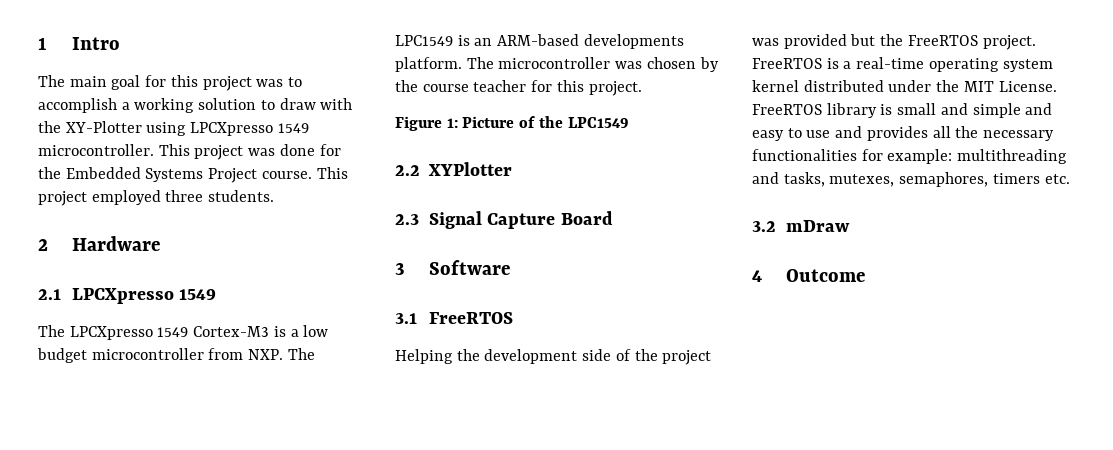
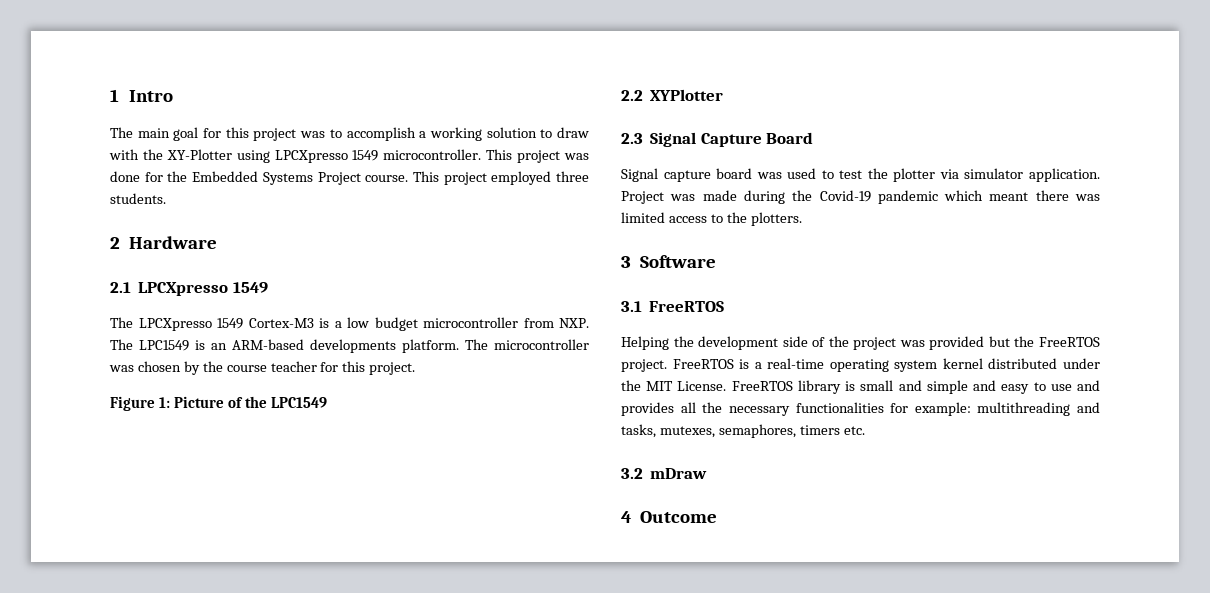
+ Signal capture board was used to test the plotter via simulator application. Project was made during the Covid-19 pandemic which meant there was limited access to the plotters.

